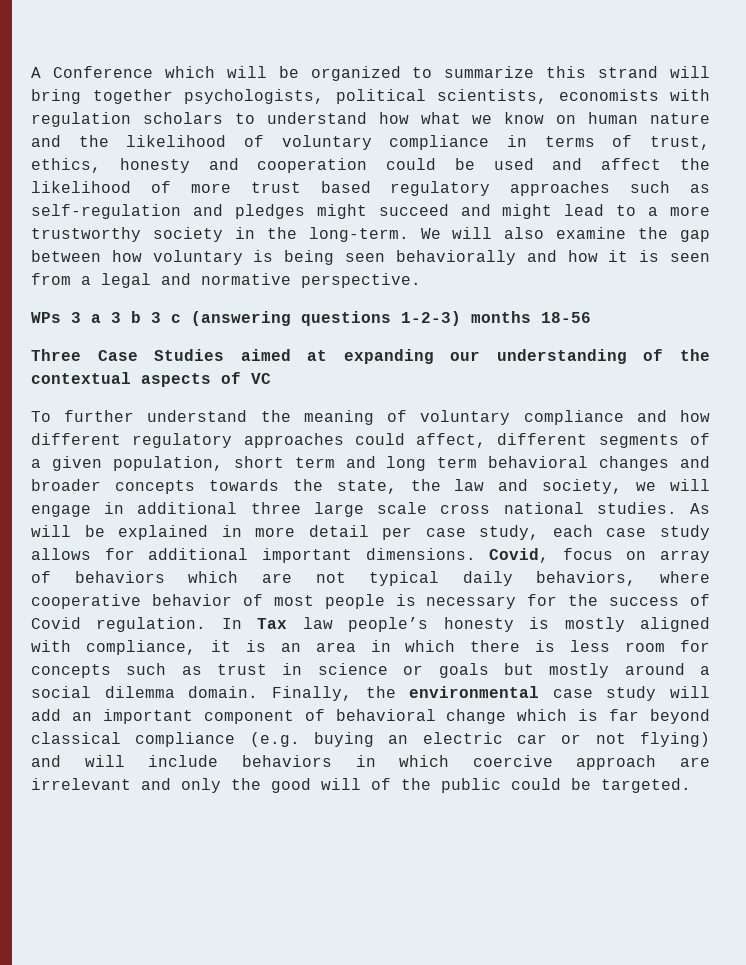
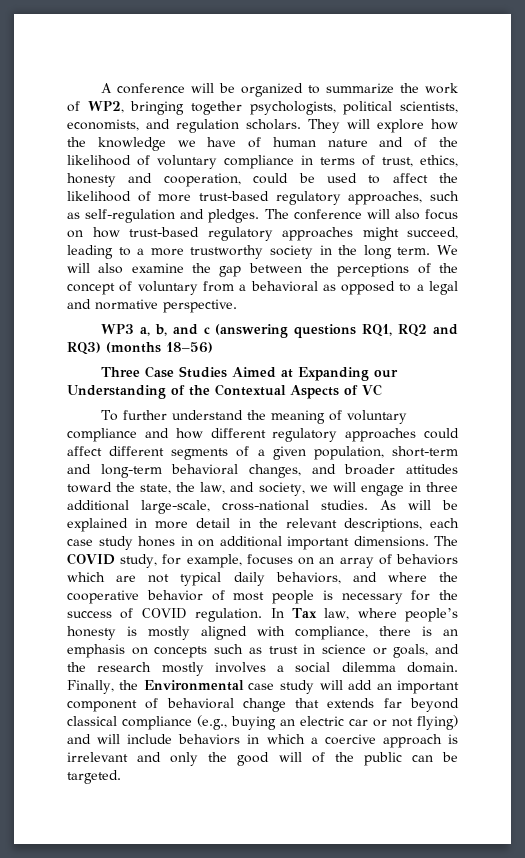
- A Conference which will be organized to summarize this strand will bring together psychologists, political scientists, economists with regulation scholars to understand how what we know on human nature and the likelihood of voluntary compliance in terms of trust, ethics, honesty and cooperation could be used and affect the likelihood of more trust based regulatory approaches such as self-regulation and pledges might succeed and might lead to a more trustworthy society in the long-term.
+ A conference will be organized to summarize the work of WP2, bringing together psychologists, political scientists, economists, and regulation scholars. They will explore how the knowledge we have of human nature and of the likelihood of voluntary compliance in terms of trust, ethics, honesty and cooperation, could be used to affect the likelihood of more trust-based regulatory approaches, such as self-regulation and pledges. The conference will also focus on how trust-based regulatory approaches might succeed, leading to a more trustworthy society in the long term.
- We will also examine the gap between how voluntary is being seen behaviorally and how it is seen from a legal and normative perspective.
- WPs 3 a 3 b 3 c (answering questions 1-2-3) months 18-56
- Three Case Studies aimed at expanding our understanding of the contextual aspects of VC
+ We will also examine the gap between the perceptions of the concept of voluntary from a behavioral as opposed to a legal and normative perspective.
+ WP3 a, b, and c (answering questions RQ1, RQ2 and RQ3) (months 18–56)
+ Three Case Studies Aimed at Expanding our Understanding of the Contextual Aspects of VC
- To further understand the meaning of voluntary compliance and how different regulatory approaches could affect, different segments of a given population, short term and long term behavioral changes and broader concepts towards the state, the law and society, we will engage in additional three large scale cross national studies.
+ To further understand the meaning of voluntary compliance and how different regulatory approaches could affect different segments of a given population, short-term and long-term behavioral changes, and broader attitudes toward the state, the law, and society, we will engage in three additional large-scale, cross-national studies.
- As will be explained in more detail per case study, each case study allows for additional important dimensions. Covid, focus on array of behaviors which are not typical daily behaviors, where cooperative behavior of most people is necessary for the success of Covid regulation.
+ As will be explained in more detail in the relevant descriptions, each case study hones in on additional important dimensions. The COVID study, for example, focuses on an array of behaviors which are not typical daily behaviors, and where the cooperative behavior of most people is necessary for the success of COVID regulation.
- In Tax law people’s honesty is mostly aligned with compliance, it is an area in which there is less room for concepts such as trust in science or goals but mostly around a social dilemma domain.
+ In Tax law, where people’s honesty is mostly aligned with compliance, there is an emphasis on concepts such as trust in science or goals, and the research mostly involves a social dilemma domain.
- Finally, the environmental case study will add an important component of behavioral change which is far beyond classical compliance (e.g. buying an electric car or not flying) and will include behaviors in which coercive approach are irrelevant and only the good will of the public could be targeted.
+ Finally, the Environmental case study will add an important component of behavioral change that extends far beyond classical compliance (e.g., buying an electric car or not flying) and will include behaviors in which a coercive approach is irrelevant and only the good will of the public can be targeted.

